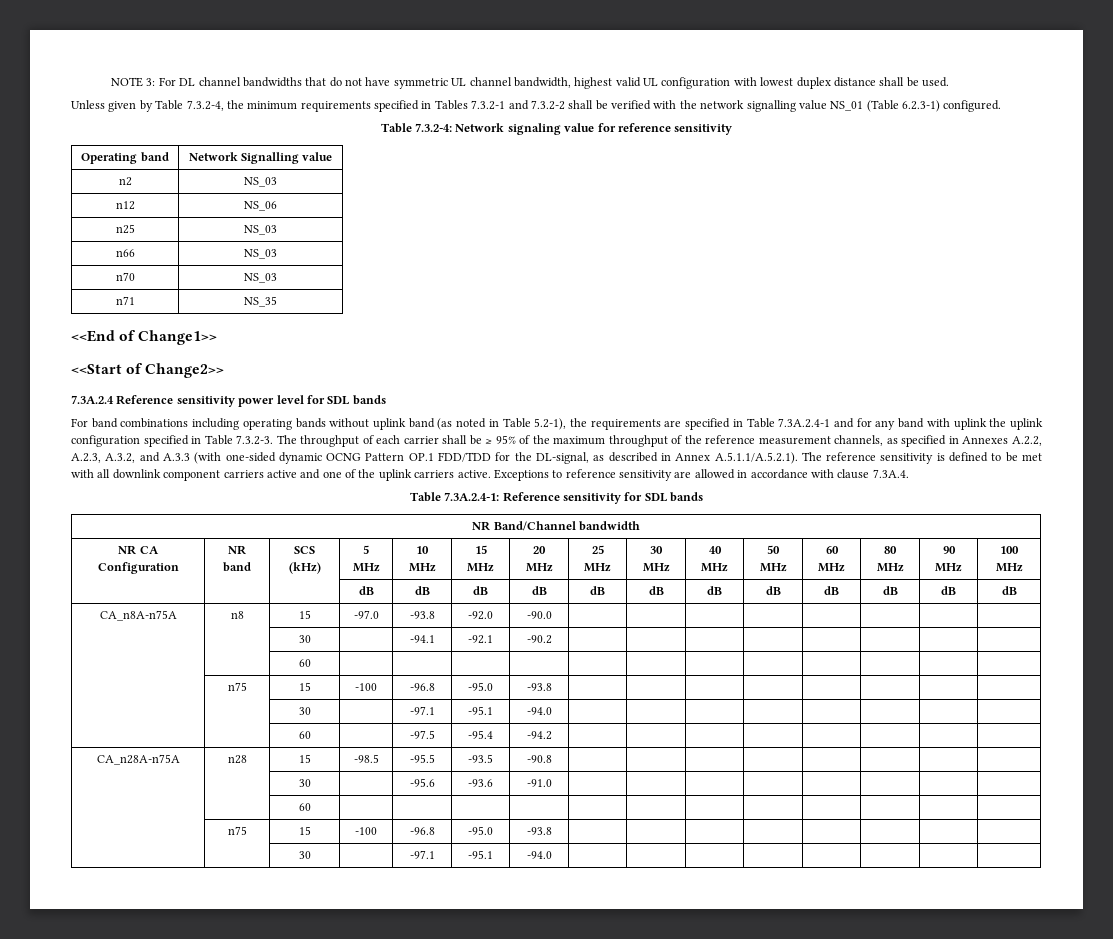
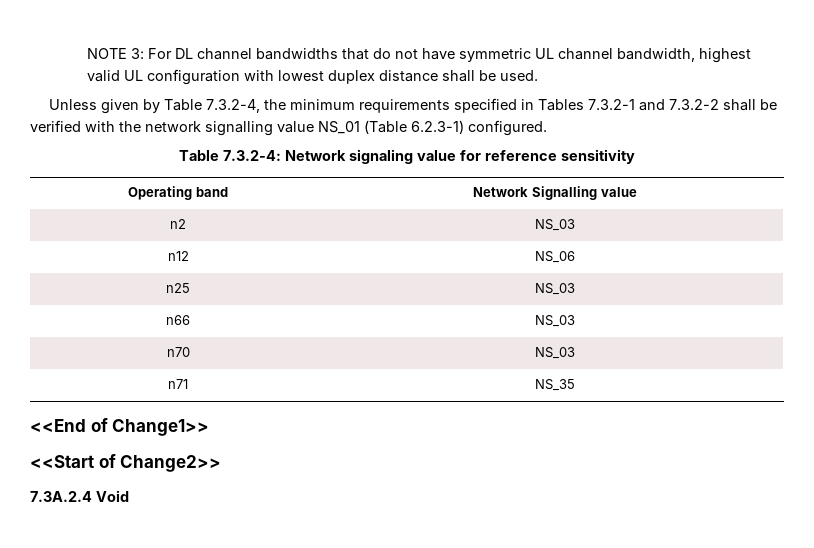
- 7.3A.2.4 Reference sensitivity power level for SDL bands
- For band combinations including operating bands without uplink band (as noted in Table 5.2-1), the requirements are specified in Table 7.3A.2.4-1 and for any band with uplink the uplink configuration specified in Table 7.3.2-3. The throughput of each carrier shall be ≥ 95% of the maximum throughput of the reference measurement channels, as specified in Annexes A.2.2, A.2.3, A.3.2, and A.3.3 (with one-sided dynamic OCNG Pattern OP.1 FDD/TDD for the DL-signal, as described in Annex A.5.1.1/A.5.2.1). The reference sensitivity is defined to be met with all downlink component carriers active and one of the uplink carriers active. Exceptions to reference sensitivity are allowed in accordance with clause 7.3A.4.
- Table 7.3A.2.4-1: Reference sensitivity for SDL bands
- NR Band/Channel bandwidth
- NR CA Configuration | NR band | SCS (kHz) | 5 MHz | 10 MHz | 15 MHz | 20 MHz | 25 MHz | 30 MHz | 40 MHz | 50 MHz | 60 MHz | 80 MHz | 90 MHz | 100 MHz
- | | | dB | dB | dB | dB | dB | dB | dB | dB | dB | dB | dB | dB
- CA_n8A-n75A | n8 | 15 | -97.0 | -93.8 | -92.0 | -90.0 | | | | | | | |
- | | 30 | | -94.1 | -92.1 | -90.2 | | | | | | | |
- | | 60 | | | | | | | | | | | |
- | n75 | 15 | -100 | -96.8 | -95.0 | -93.8 | | | | | | | |
- | | 30 | | -97.1 | -95.1 | -94.0 | | | | | | | |
- | | 60 | | -97.5 | -95.4 | -94.2 | | | | | | | |
- CA_n28A-n75A | n28 | 15 | -98.5 | -95.5 | -93.5 | -90.8 | | | | | | | |
- | | 30 | | -95.6 | -93.6 | -91.0 | | | | | | | |
- | | 60 | | | | | | | | | | | |
- | n75 | 15 | -100 | -96.8 | -95.0 | -93.8 | | | | | | | |
- | | 30 | | -97.1 | -95.1 | -94.0 | | | | | | | |
+ 7.3A.2.4 Void

